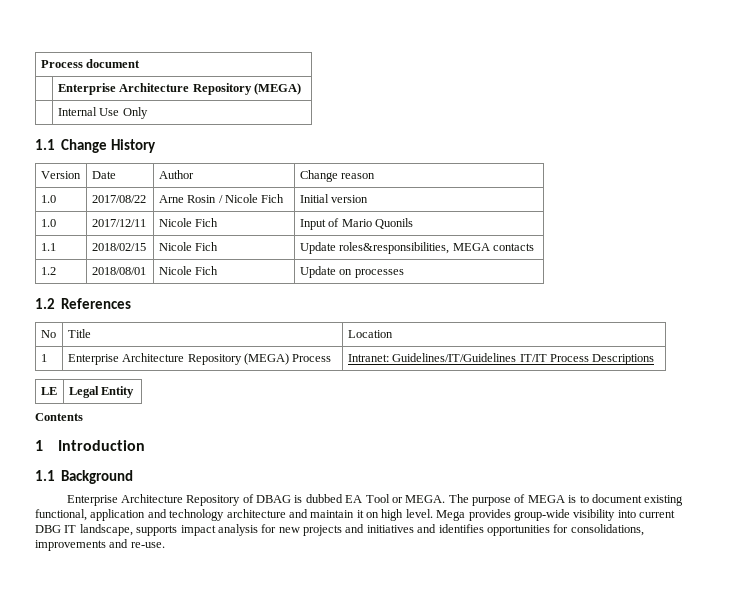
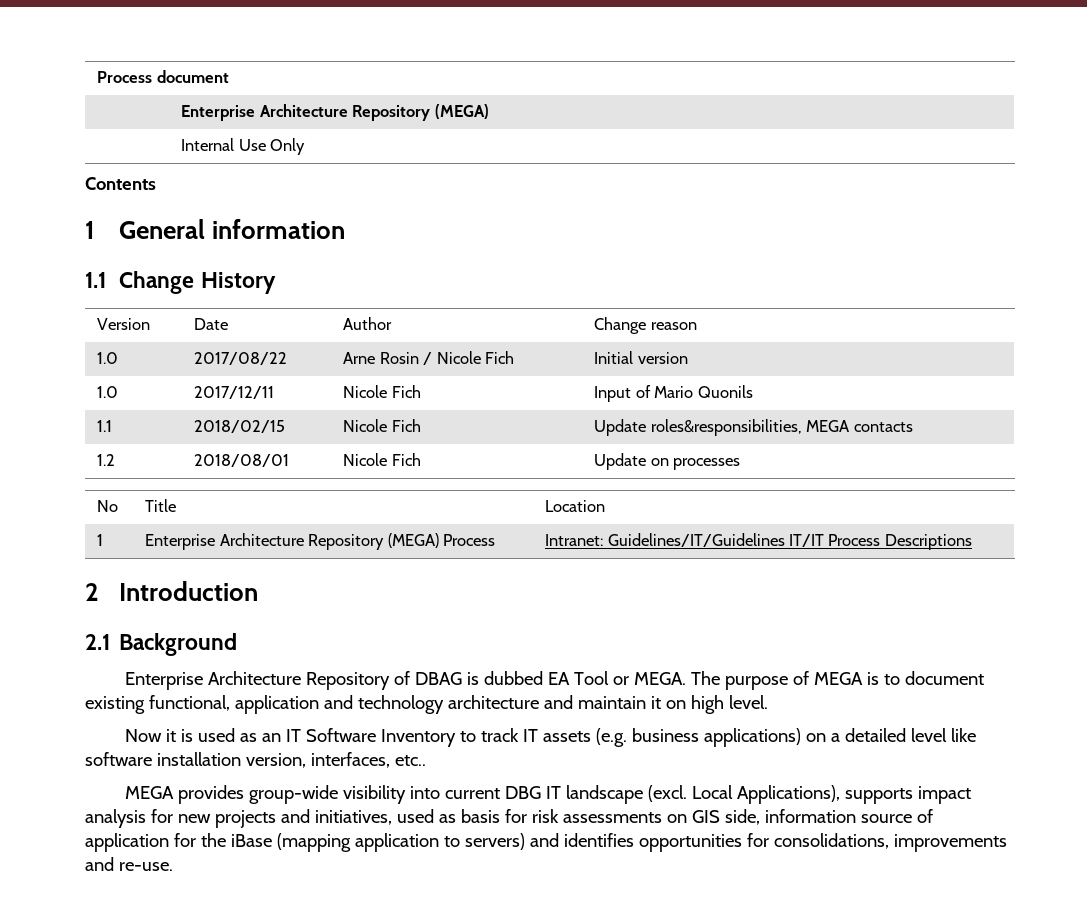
+ Contents
+ 1 General information
- 1.2 References
- LE | Legal Entity
- Contents
- 1 Introduction
+ 2 Introduction
- 1.1 Background
+ 2.1 Background
- The purpose of MEGA is to document existing functional, application and technology architecture and maintain it on high level. Mega provides group-wide visibility into current DBG IT landscape, supports impact analysis for new projects and initiatives and identifies opportunities for consolidations, improvements and re-use.
+ The purpose of MEGA is to document existing functional, application and technology architecture and maintain it on high level.
+ Now it is used as an IT Software Inventory to track IT assets (e.g. business applications) on a detailed level like software installation version, interfaces, etc..
+ MEGA provides group-wide visibility into current DBG IT landscape (excl. Local Applications), supports impact analysis for new projects and initiatives, used as basis for risk assessments on GIS side, information source of application for the iBase (mapping application to servers) and identifies opportunities for consolidations, improvements and re-use.

